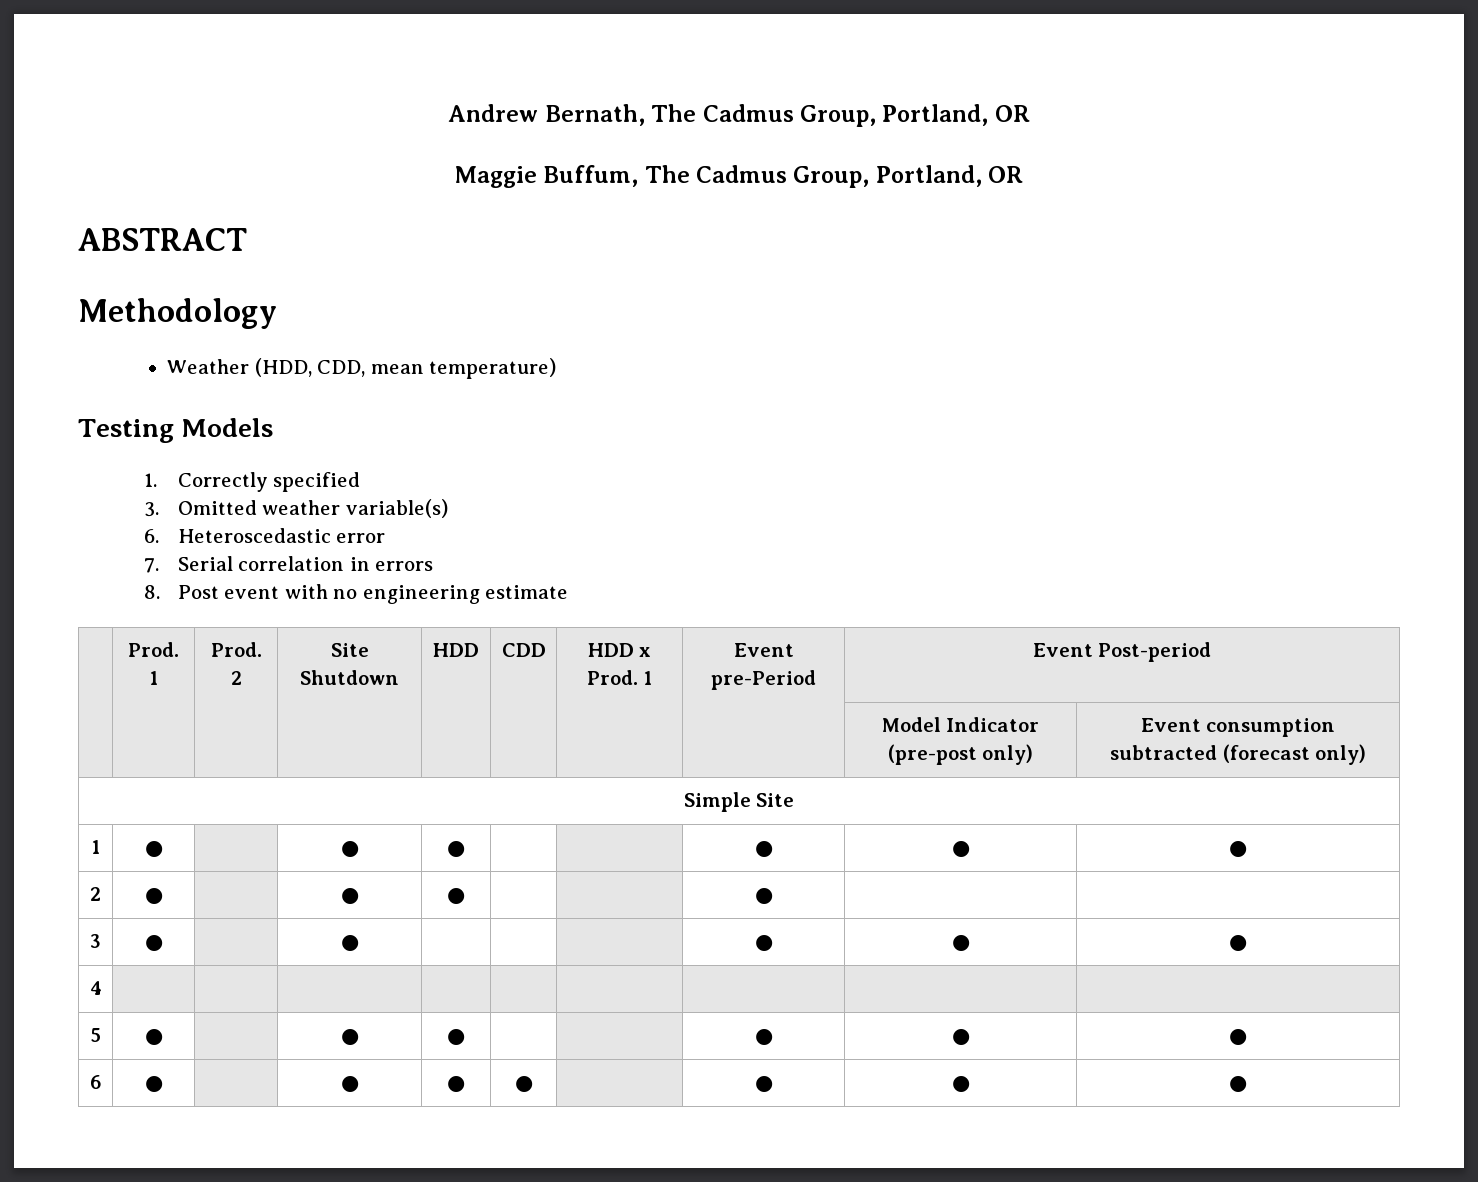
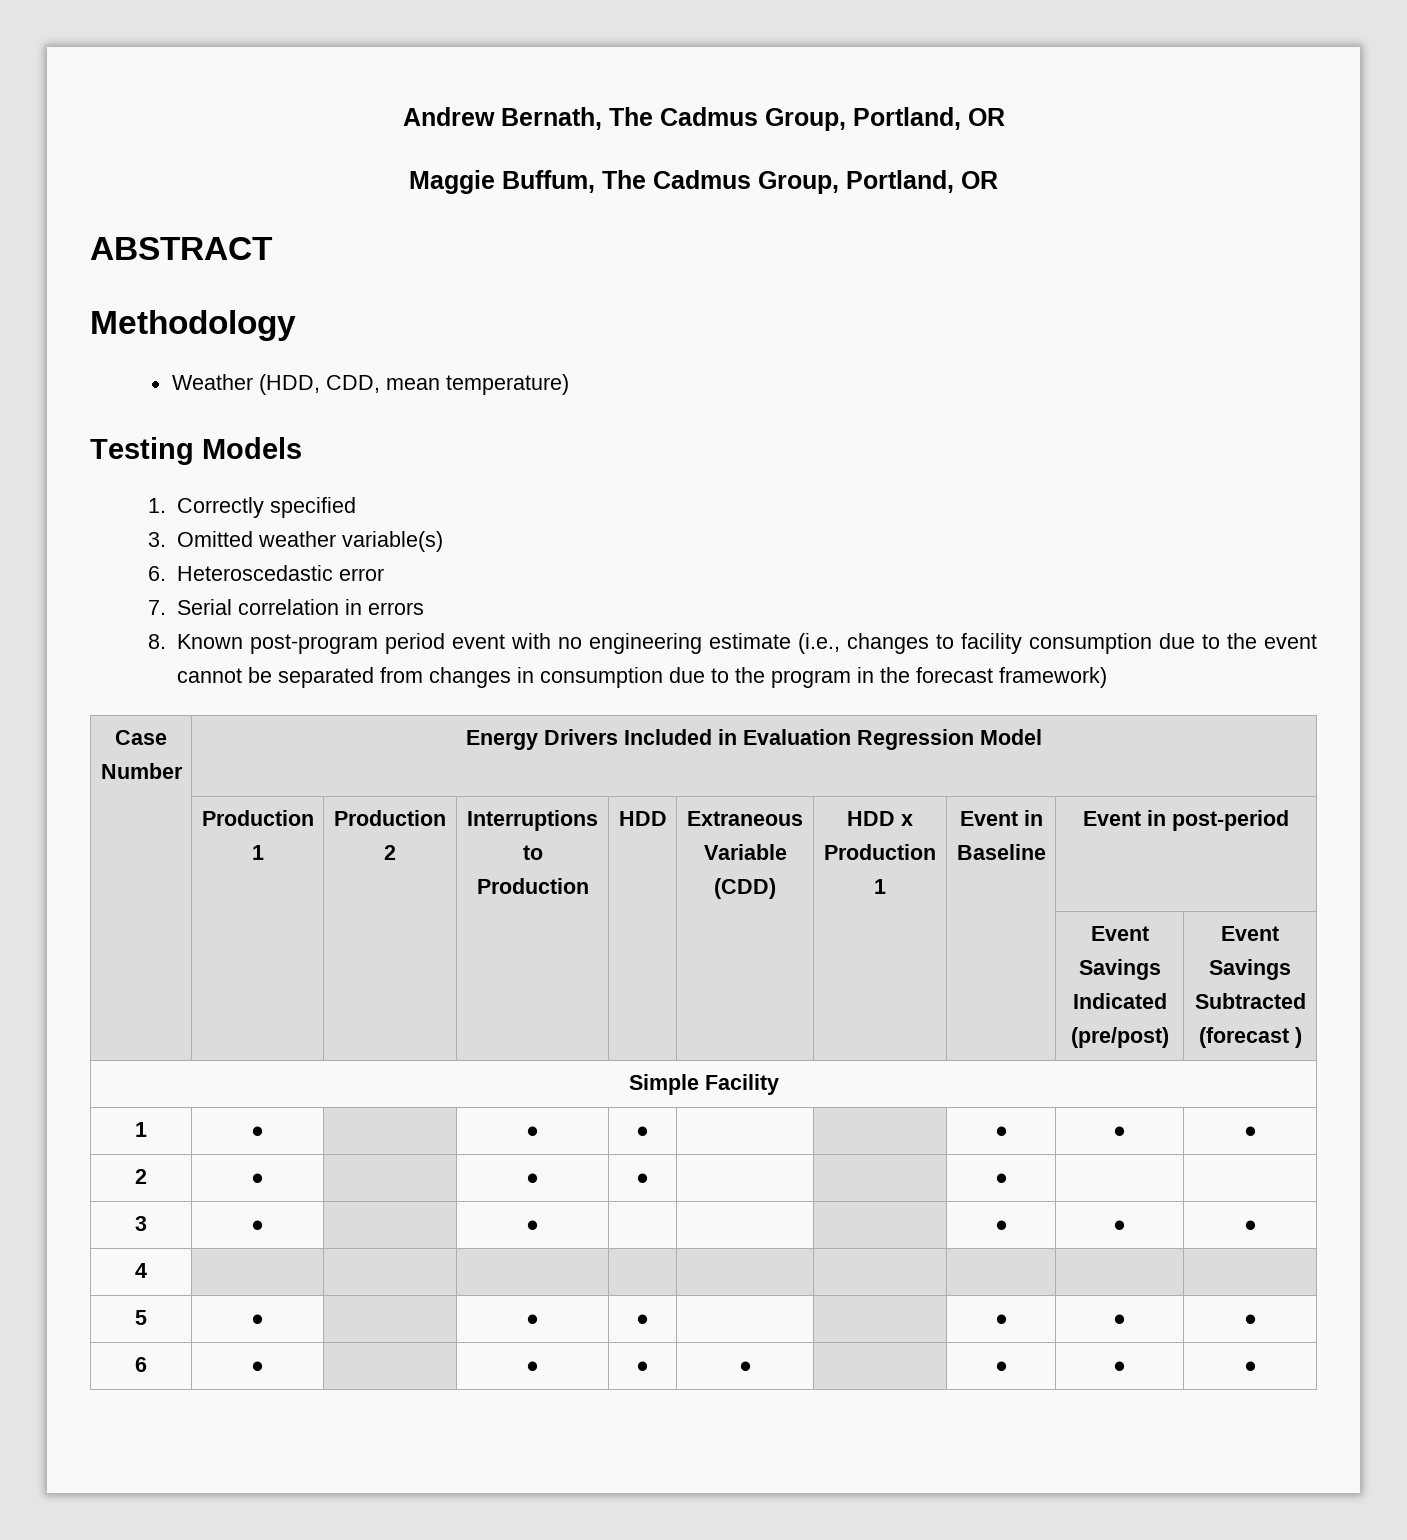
- 8. Post event with no engineering estimate
- | Prod. 1 | Prod. 2 | Site Shutdown | HDD | CDD | HDD x Prod. 1 | Event pre-Period | Event Post-period
- | | | | | | | | Model Indicator (pre-post only) | Event consumption subtracted (forecast only)
+ 8. Known post-program period event with no engineering estimate (i.e., changes to facility consumption due to the event cannot be separated from changes in consumption due to the program in the forecast framework)
+ Case Number | Energy Drivers Included in Evaluation Regression Model
+ | Production 1 | Production 2 | Interruptions to Production | HDD | Extraneous Variable (CDD) | HDD x Production 1 | Event in Baseline | Event in post-period
+ | | | | | | | | Event Savings Indicated (pre/post) | Event Savings Subtracted (forecast )
- Simple Site
+ Simple Facility

